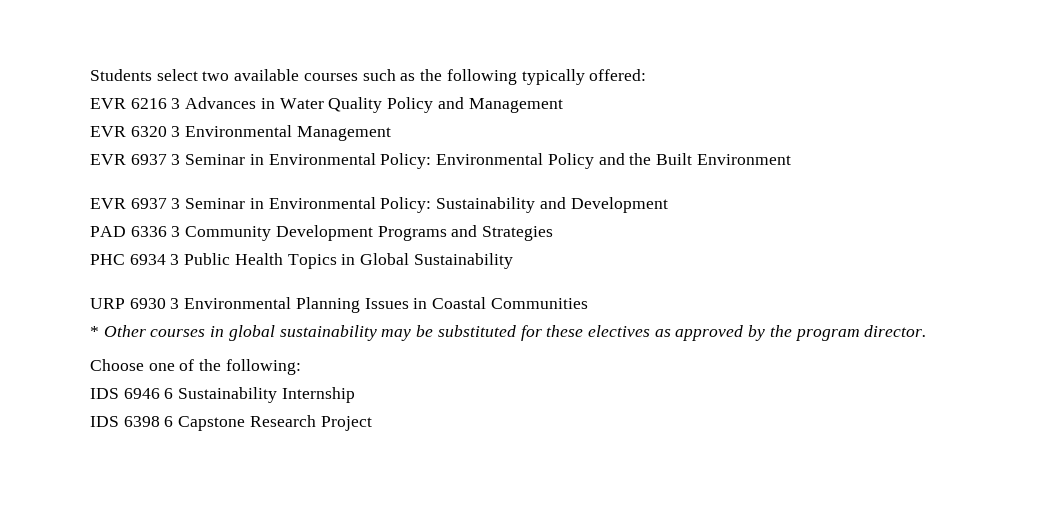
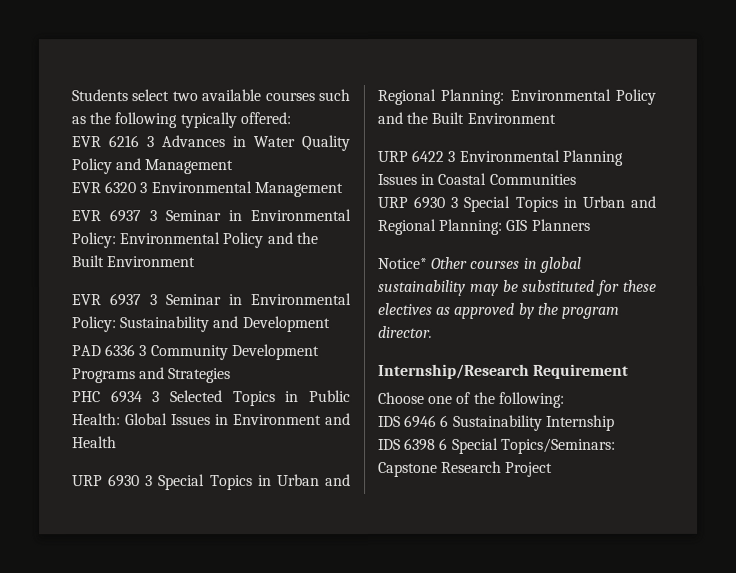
- PHC 6934 3 Public Health Topics in Global Sustainability
- URP 6930 3 Environmental Planning Issues in Coastal Communities
+ PHC 6934 3 Selected Topics in Public Health: Global Issues in Environment and Health
+ URP 6930 3 Special Topics in Urban and Regional Planning: Environmental Policy and the Built Environment
+ URP 6422 3 Environmental Planning Issues in Coastal Communities
- * Other courses in global sustainability may be substituted for these electives as approved by the program director.
+ URP 6930 3 Special Topics in Urban and Regional Planning: GIS Planners
+ Notice* Other courses in global sustainability may be substituted for these electives as approved by the program director.
+ Internship/Research Requirement
- IDS 6398 6 Capstone Research Project
+ IDS 6398 6 Special Topics/Seminars: Capstone Research Project

